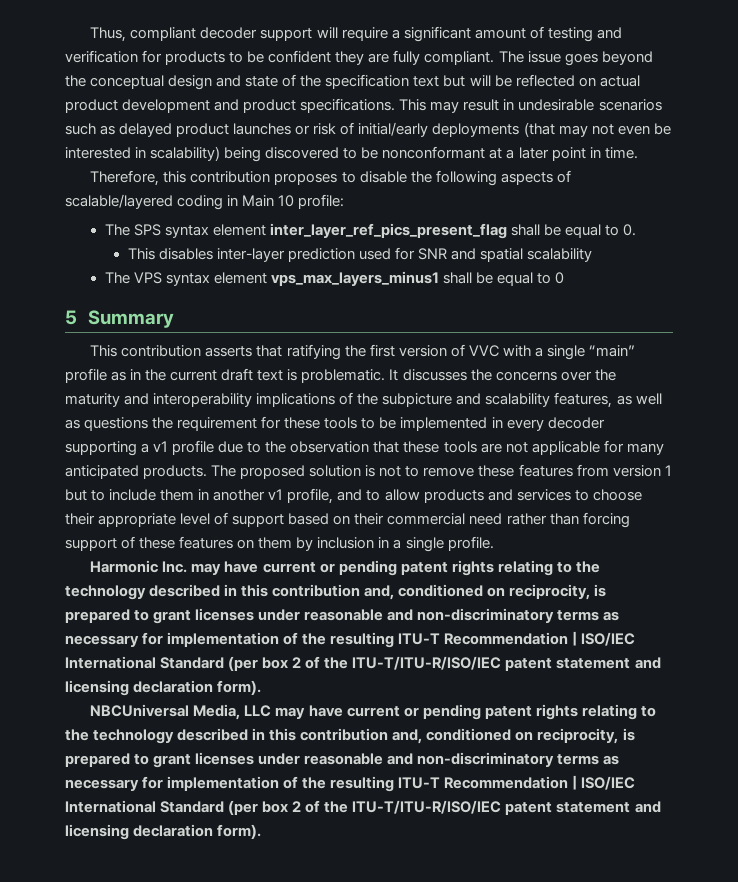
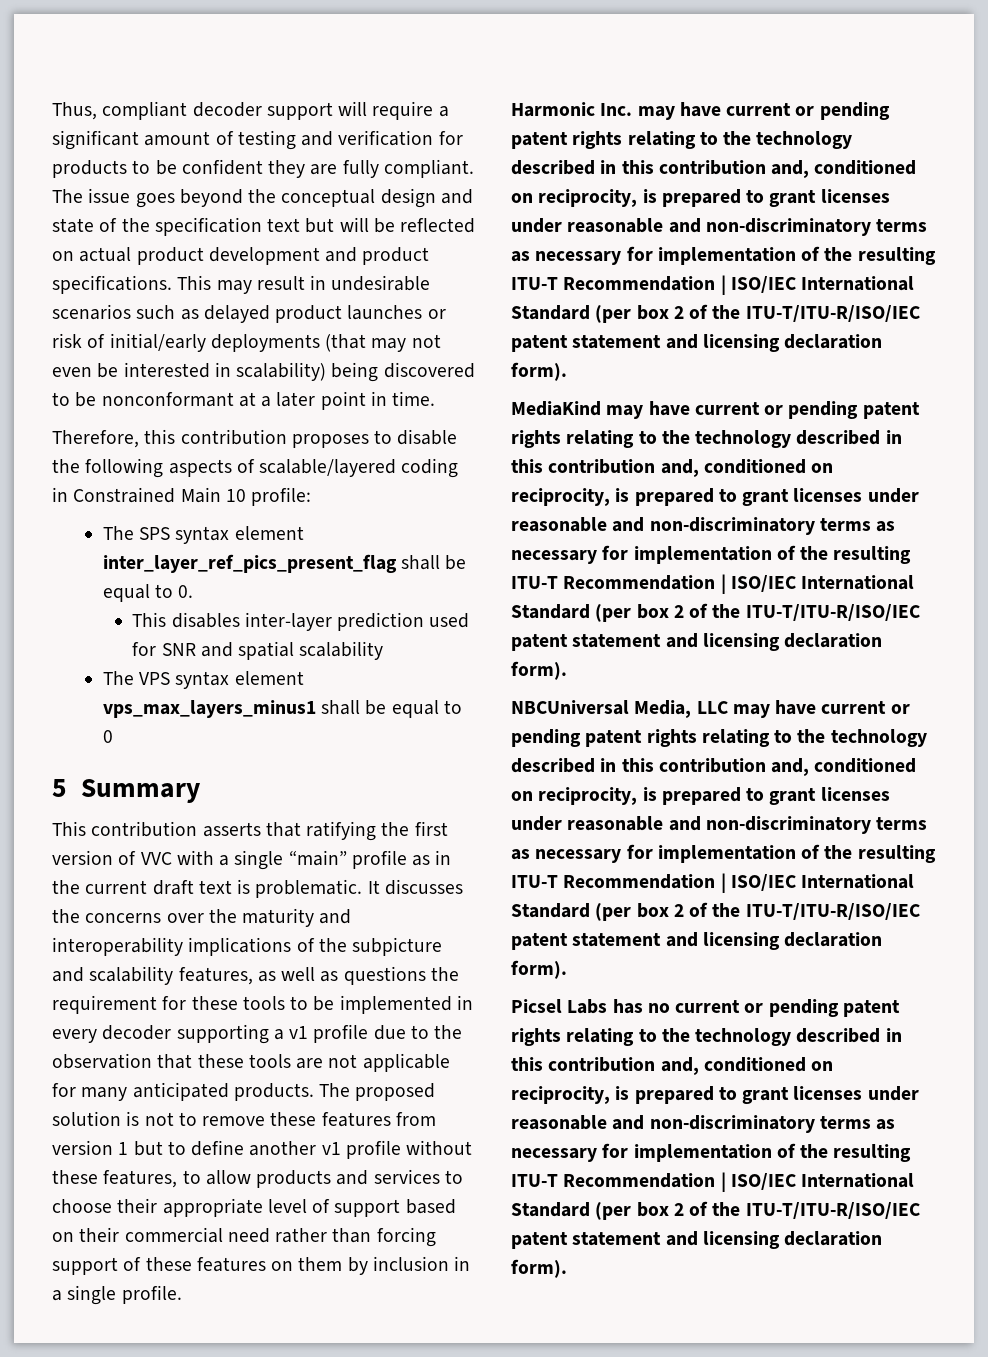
- Therefore, this contribution proposes to disable the following aspects of scalable/layered coding in Main 10 profile:
+ Therefore, this contribution proposes to disable the following aspects of scalable/layered coding in Constrained Main 10 profile:
- The proposed solution is not to remove these features from version 1 but to include them in another v1 profile, and to allow products and services to choose their appropriate level of support based on their commercial need rather than forcing support of these features on them by inclusion in a single profile.
+ The proposed solution is not to remove these features from version 1 but to define another v1 profile without these features, to allow products and services to choose their appropriate level of support based on their commercial need rather than forcing support of these features on them by inclusion in a single profile.
+ MediaKind may have current or pending patent rights relating to the technology described in this contribution and, conditioned on reciprocity, is prepared to grant licenses under reasonable and non-discriminatory terms as necessary for implementation of the resulting ITU-T Recommendation | ISO/IEC International Standard (per box 2 of the ITU-T/ITU-R/ISO/IEC patent statement and licensing declaration form).
+ Picsel Labs has no current or pending patent rights relating to the technology described in this contribution and, conditioned on reciprocity, is prepared to grant licenses under reasonable and non-discriminatory terms as necessary for implementation of the resulting ITU-T Recommendation | ISO/IEC International Standard (per box 2 of the ITU-T/ITU-R/ISO/IEC patent statement and licensing declaration form).

